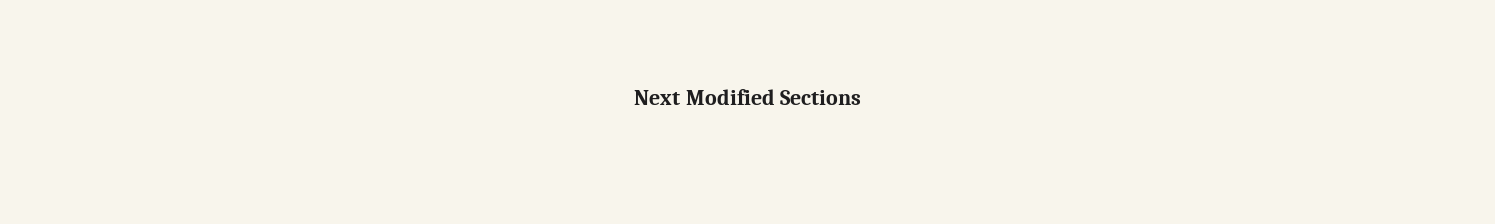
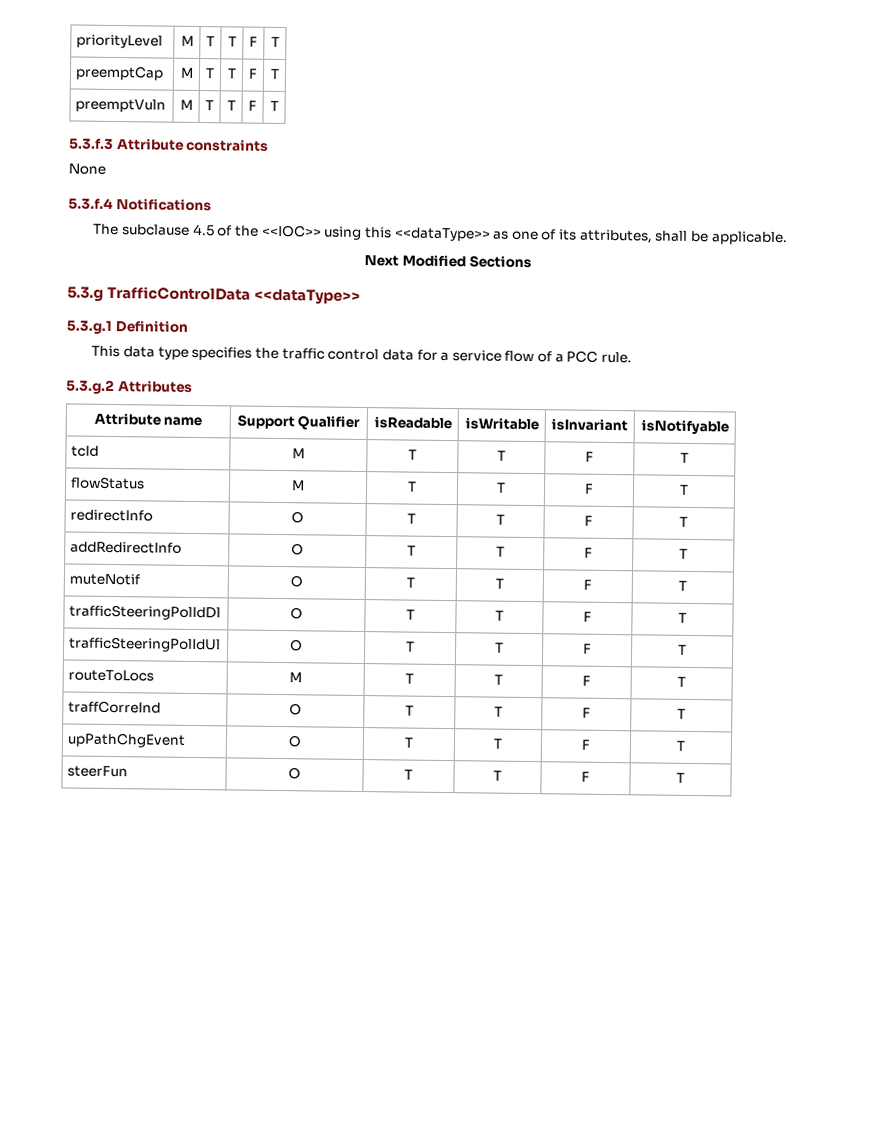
+ priorityLevel | M | T | T | F | T
+ preemptCap | M | T | T | F | T
+ preemptVuln | M | T | T | F | T
+ 5.3.f.3 Attribute constraints
+ None
+ 5.3.f.4 Notifications
+ The subclause 4.5 of the <<IOC>> using this <<dataType>> as one of its attributes, shall be applicable.
  Next Modified Sections
+ 5.3.g TrafficControlData <<dataType>>
+ 5.3.g.1 Definition
+ This data type specifies the traffic control data for a service flow of a PCC rule.
+ 5.3.g.2 Attributes
+ Attribute name | Support Qualifier | isReadable | isWritable | isInvariant | isNotifyable
+ tcId | M | T | T | F | T
+ flowStatus | M | T | T | F | T
+ redirectInfo | O | T | T | F | T
+ addRedirectInfo | O | T | T | F | T
+ muteNotif | O | T | T | F | T
+ trafficSteeringPolIdDl | O | T | T | F | T
+ trafficSteeringPolIdUl | O | T | T | F | T
+ routeToLocs | M | T | T | F | T
+ traffCorreInd | O | T | T | F | T
+ upPathChgEvent | O | T | T | F | T
+ steerFun | O | T | T | F | T

